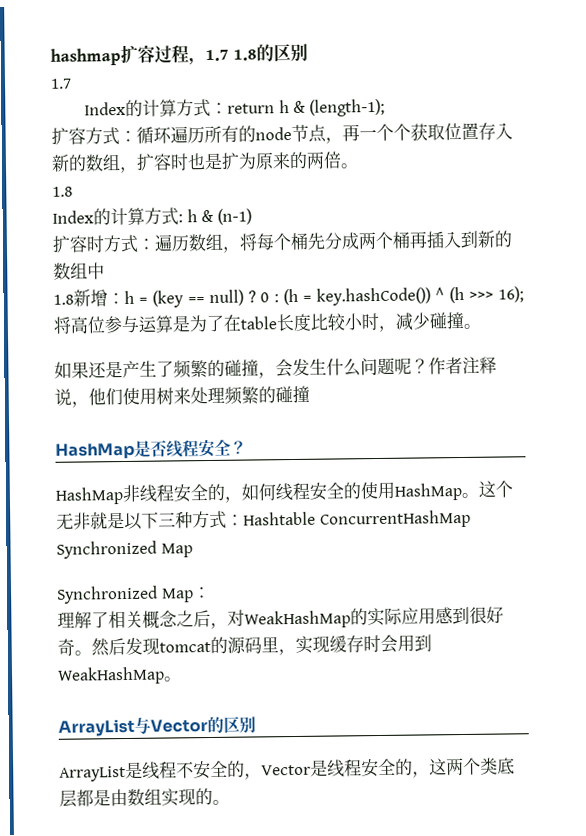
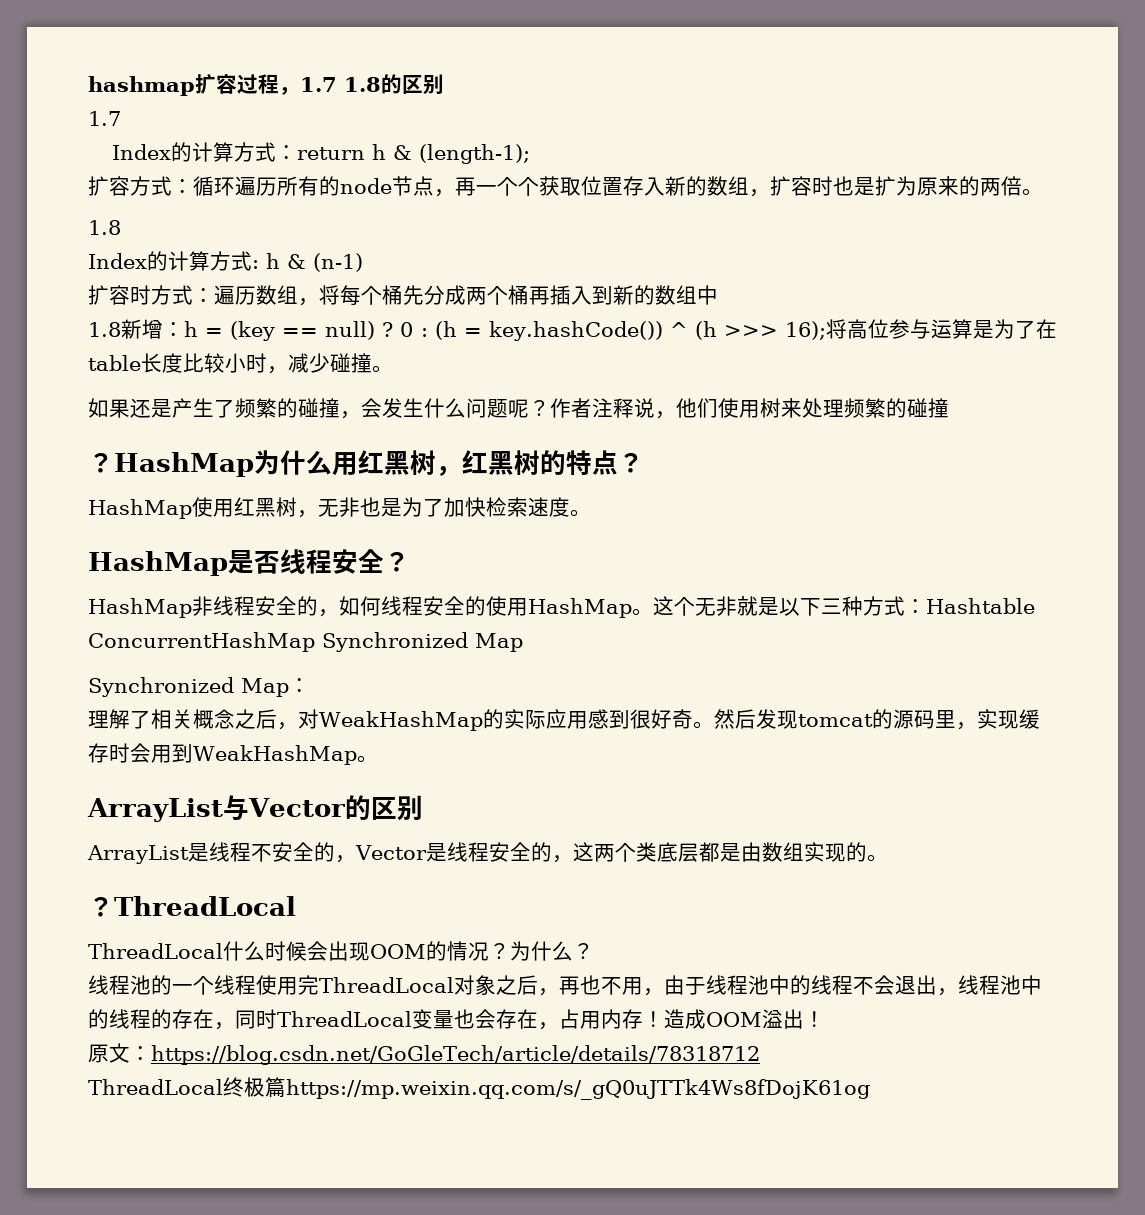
+ ？HashMap为什么用红黑树，红黑树的特点？
+ HashMap使用红黑树，无非也是为了加快检索速度。
+ ？ThreadLocal
+ ThreadLocal什么时候会出现OOM的情况？为什么？
+ 线程池的一个线程使用完ThreadLocal对象之后，再也不用，由于线程池中的线程不会退出，线程池中的线程的存在，同时ThreadLocal变量也会存在，占用内存！造成OOM溢出！
+ 原文：https://blog.csdn.net/GoGleTech/article/details/78318712
+ ThreadLocal终极篇https://mp.weixin.qq.com/s/_gQ0uJTTk4Ws8fDojK61og

